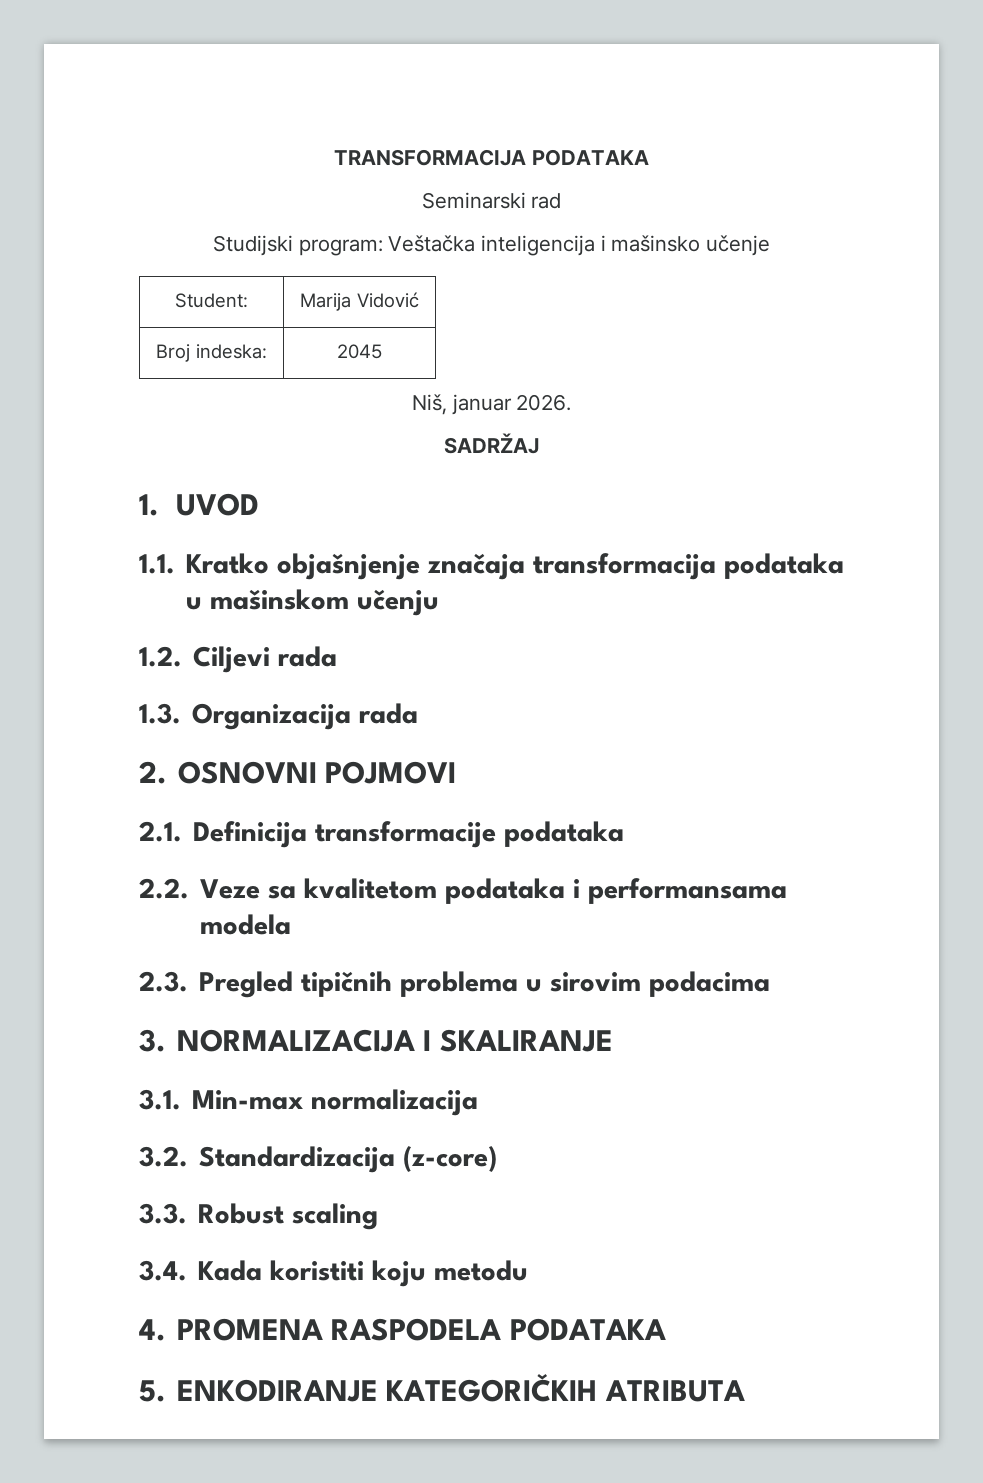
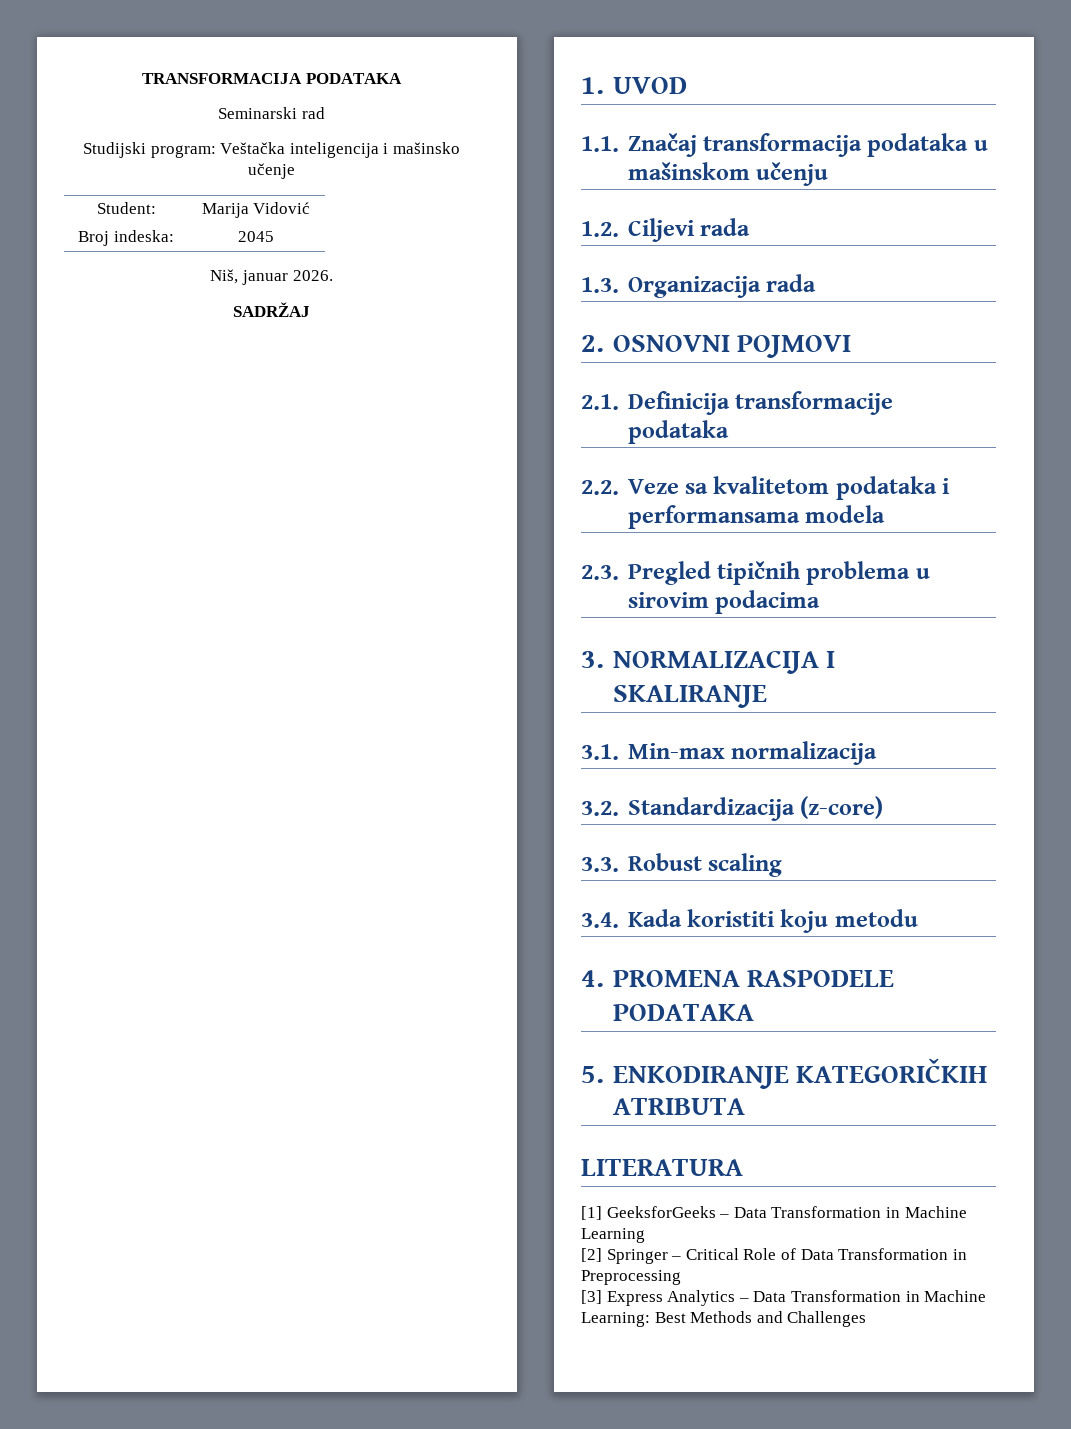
- 1.1. Kratko objašnjenje značaja transformacija podataka u mašinskom učenju
+ 1.1. Značaj transformacija podataka u mašinskom učenju
- 4. PROMENA RASPODELA PODATAKA
+ 4. PROMENA RASPODELE PODATAKA
+ LITERATURA
+ [1] GeeksforGeeks – Data Transformation in Machine Learning
+ [2] Springer – Critical Role of Data Transformation in Preprocessing
+ [3] Express Analytics – Data Transformation in Machine Learning: Best Methods and Challenges

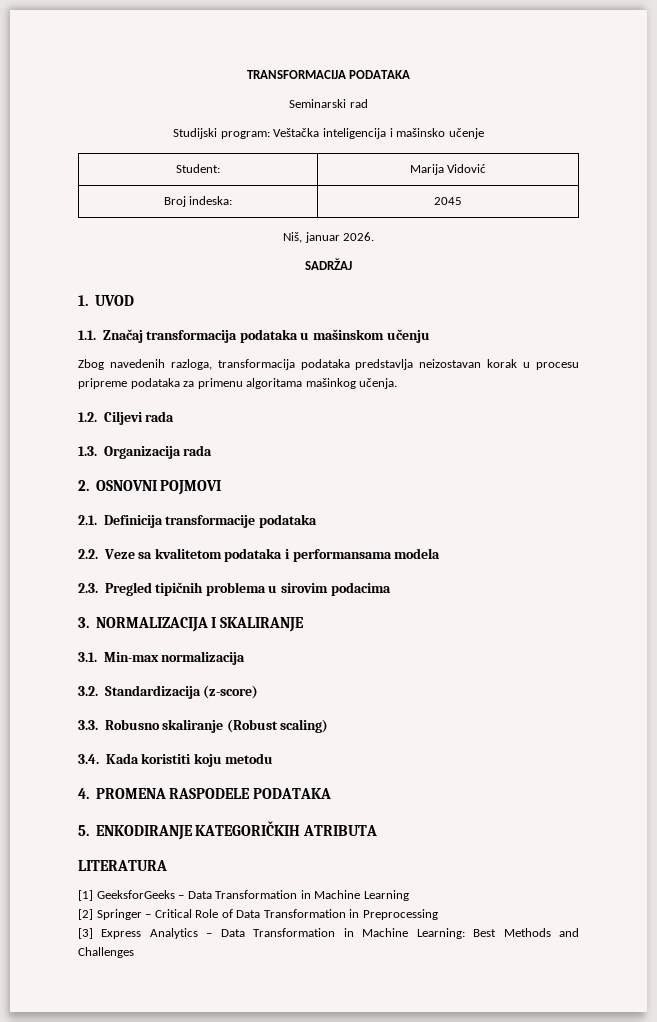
+ Zbog navedenih razloga, transformacija podataka predstavlja neizostavan korak u procesu pripreme podataka za primenu algoritama mašinkog učenja.
- 3.2. Standardizacija (z-core)
+ 3.2. Standardizacija (z-score)
- 3.3. Robust scaling
+ 3.3. Robusno skaliranje (Robust scaling)

